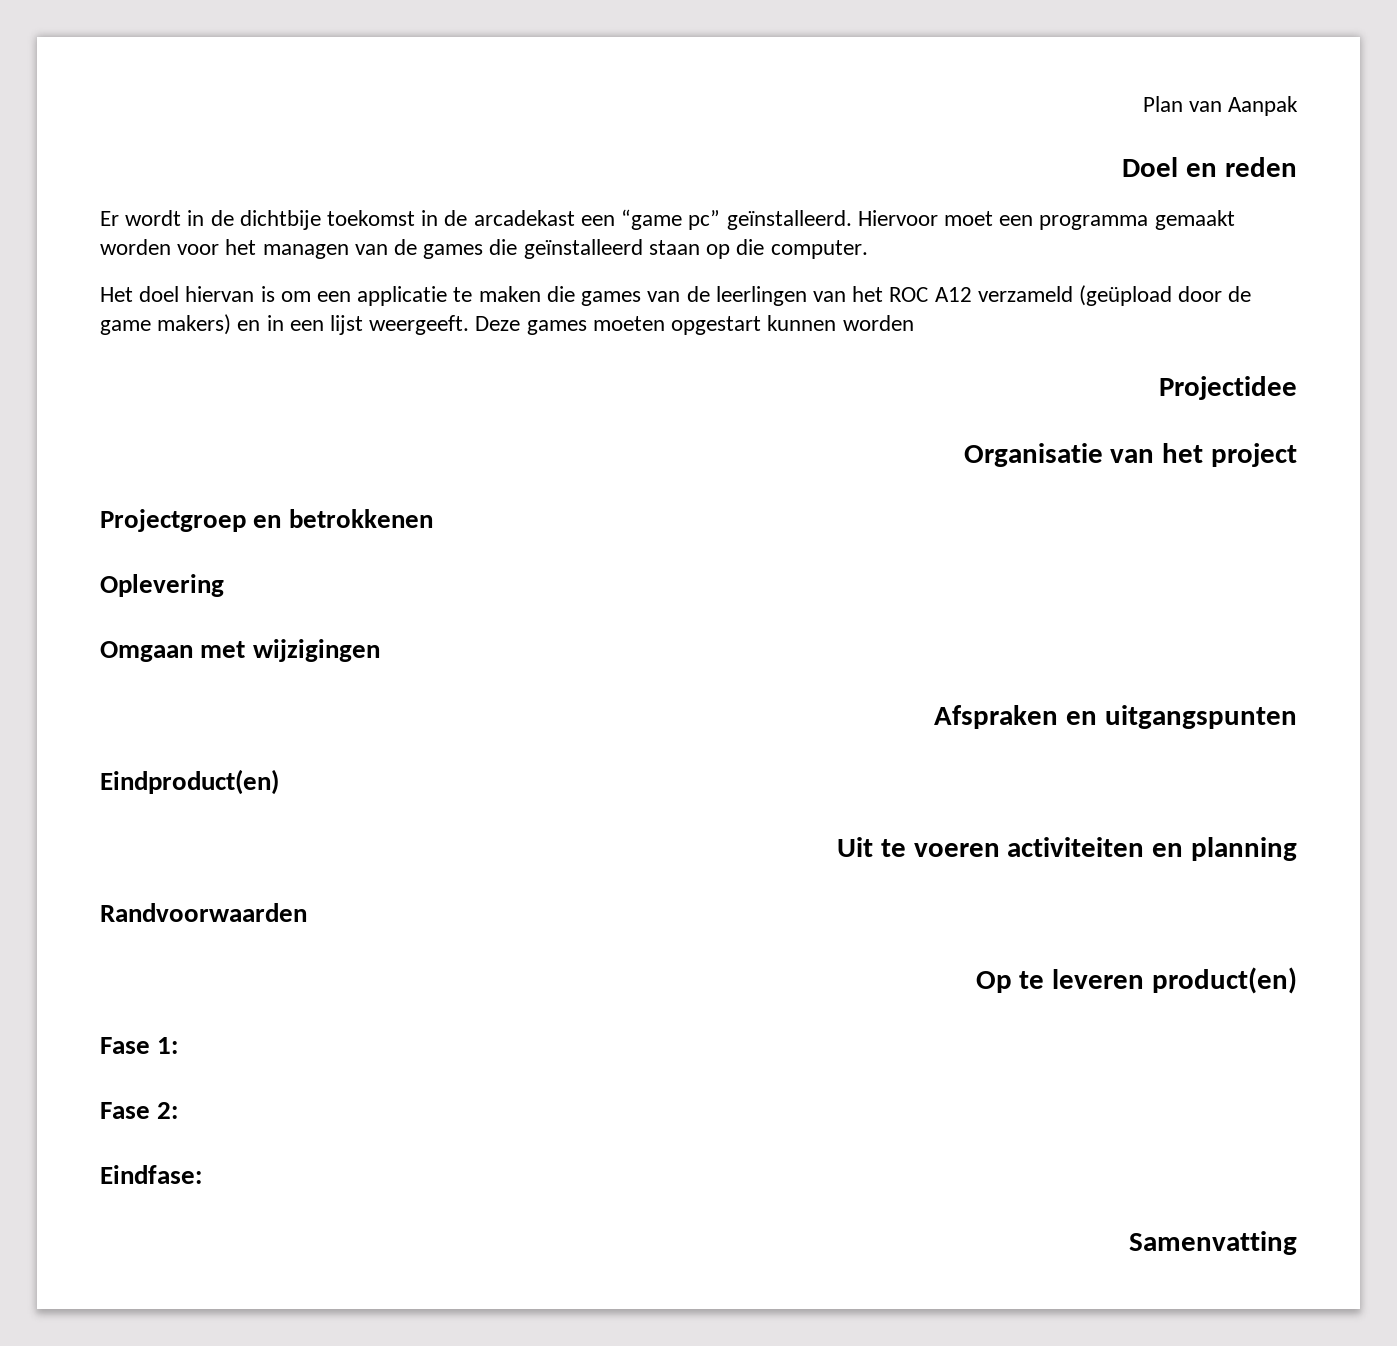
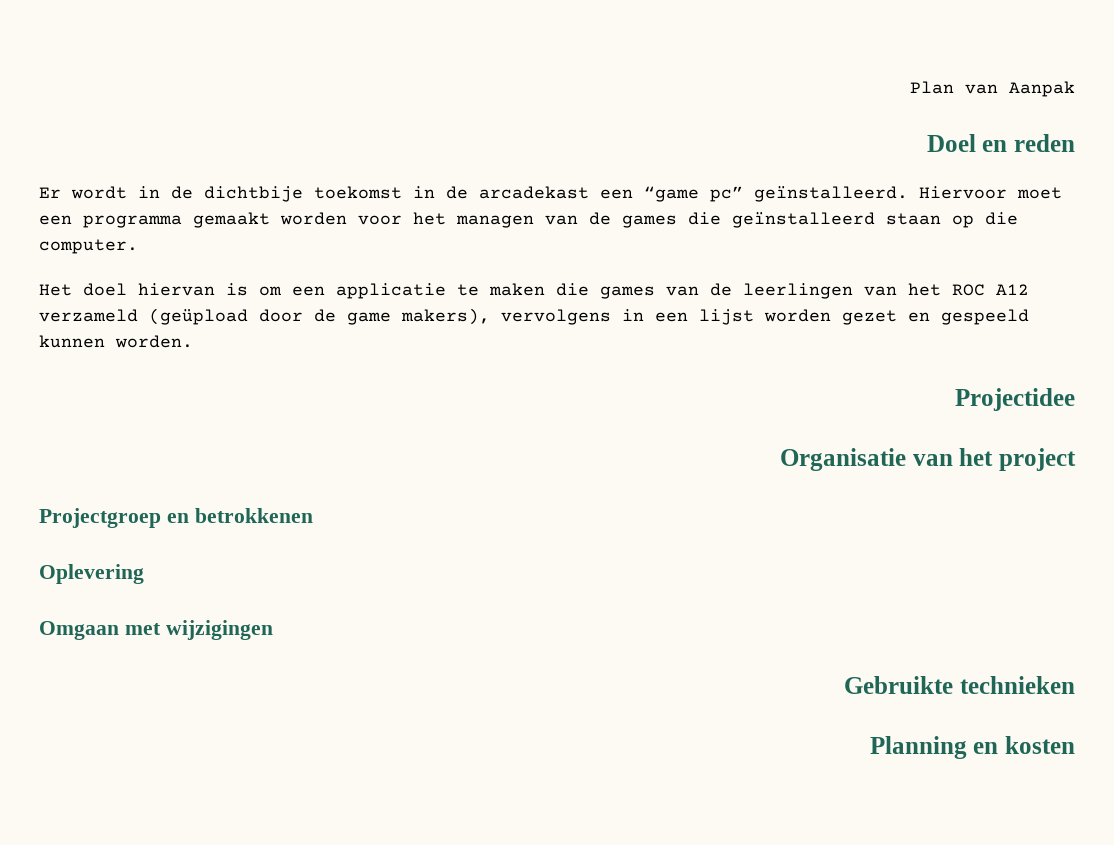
- Het doel hiervan is om een applicatie te maken die games van de leerlingen van het ROC A12 verzameld (geüpload door de game makers) en in een lijst weergeeft. Deze games moeten opgestart kunnen worden
+ Het doel hiervan is om een applicatie te maken die games van de leerlingen van het ROC A12 verzameld (geüpload door de game makers), vervolgens in een lijst worden gezet en gespeeld kunnen worden.
- Afspraken en uitgangspunten
- Eindproduct(en)
- Uit te voeren activiteiten en planning
- Randvoorwaarden
- Op te leveren product(en)
- Fase 1:
- Fase 2:
- Eindfase:
- Samenvatting
+ Gebruikte technieken
+ Planning en kosten

